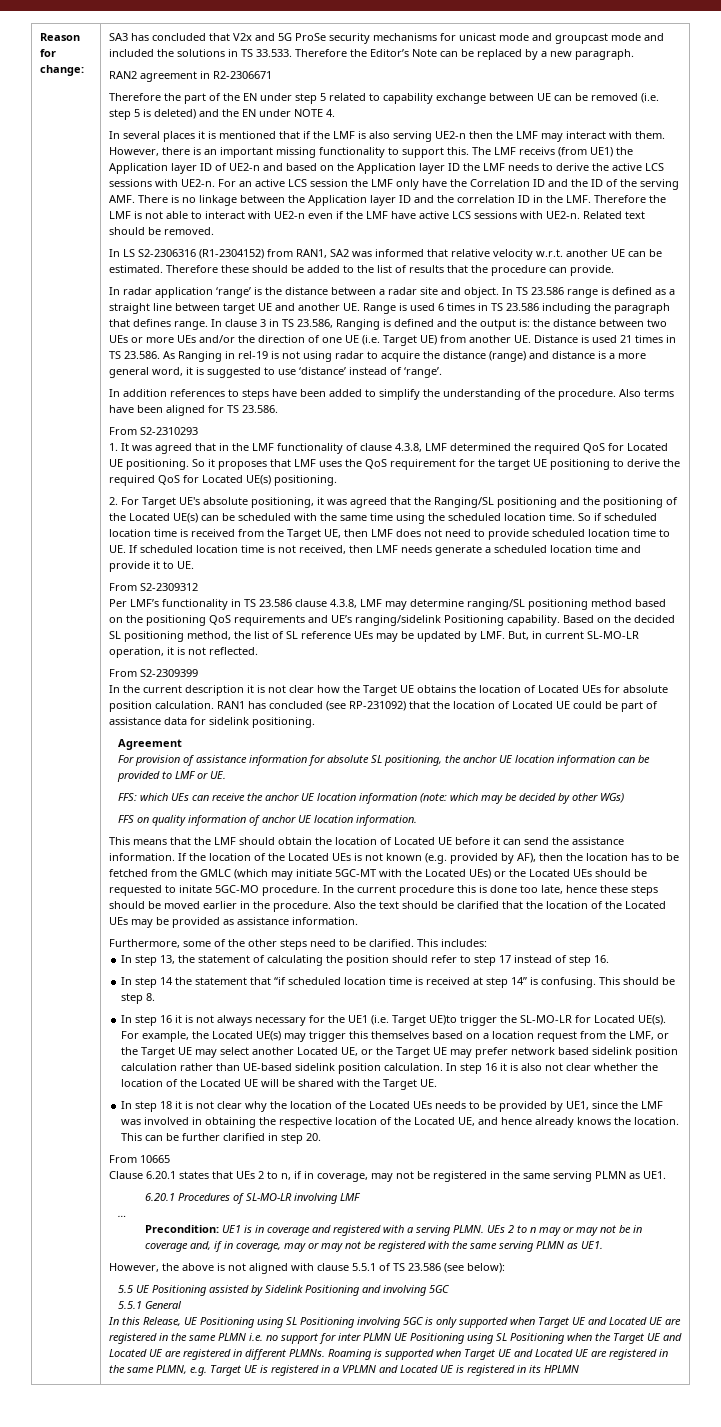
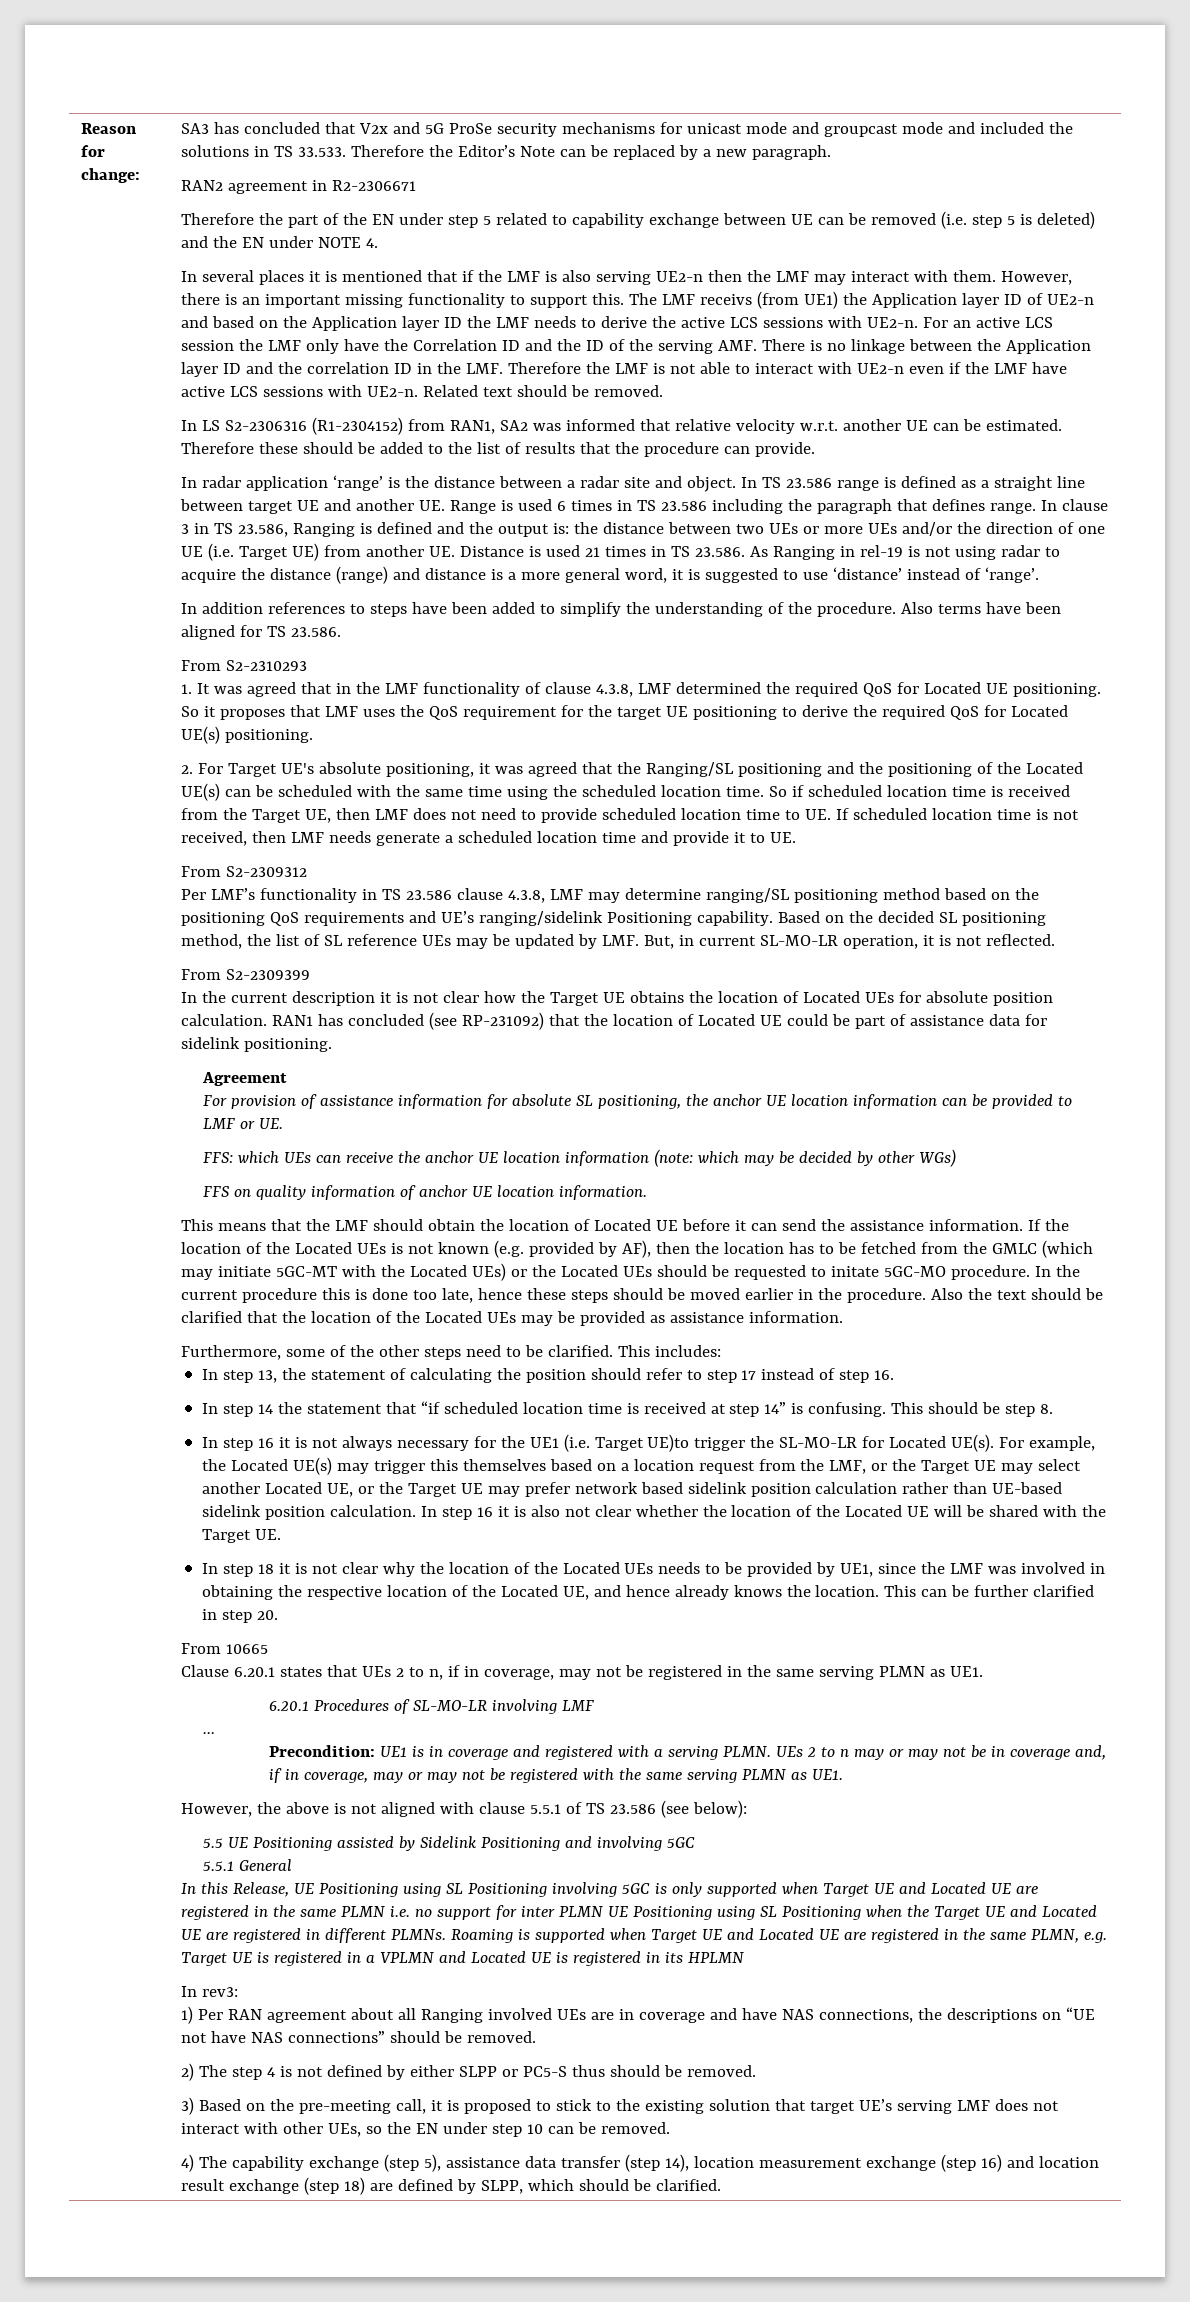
+ In rev3:
+ 1) Per RAN agreement about all Ranging involved UEs are in coverage and have NAS connections, the descriptions on “UE not have NAS connections” should be removed.
+ 2) The step 4 is not defined by either SLPP or PC5-S thus should be removed.
+ 3) Based on the pre-meeting call, it is proposed to stick to the existing solution that target UE’s serving LMF does not interact with other UEs, so the EN under step 10 can be removed.
+ 4) The capability exchange (step 5), assistance data transfer (step 14), location measurement exchange (step 16) and location result exchange (step 18) are defined by SLPP, which should be clarified.

